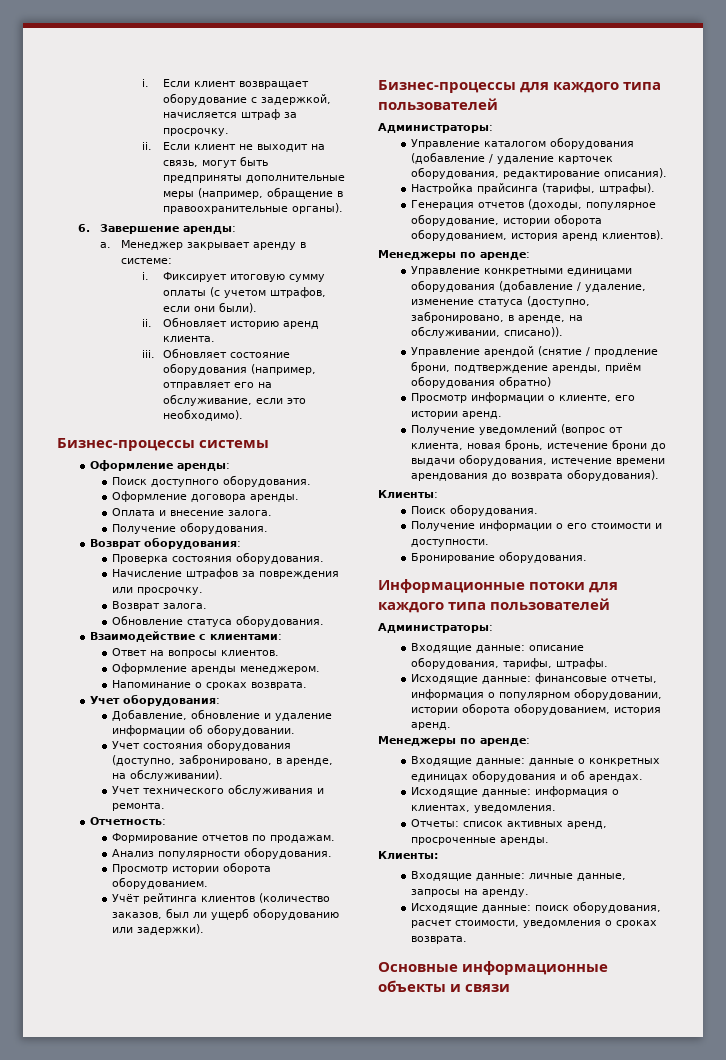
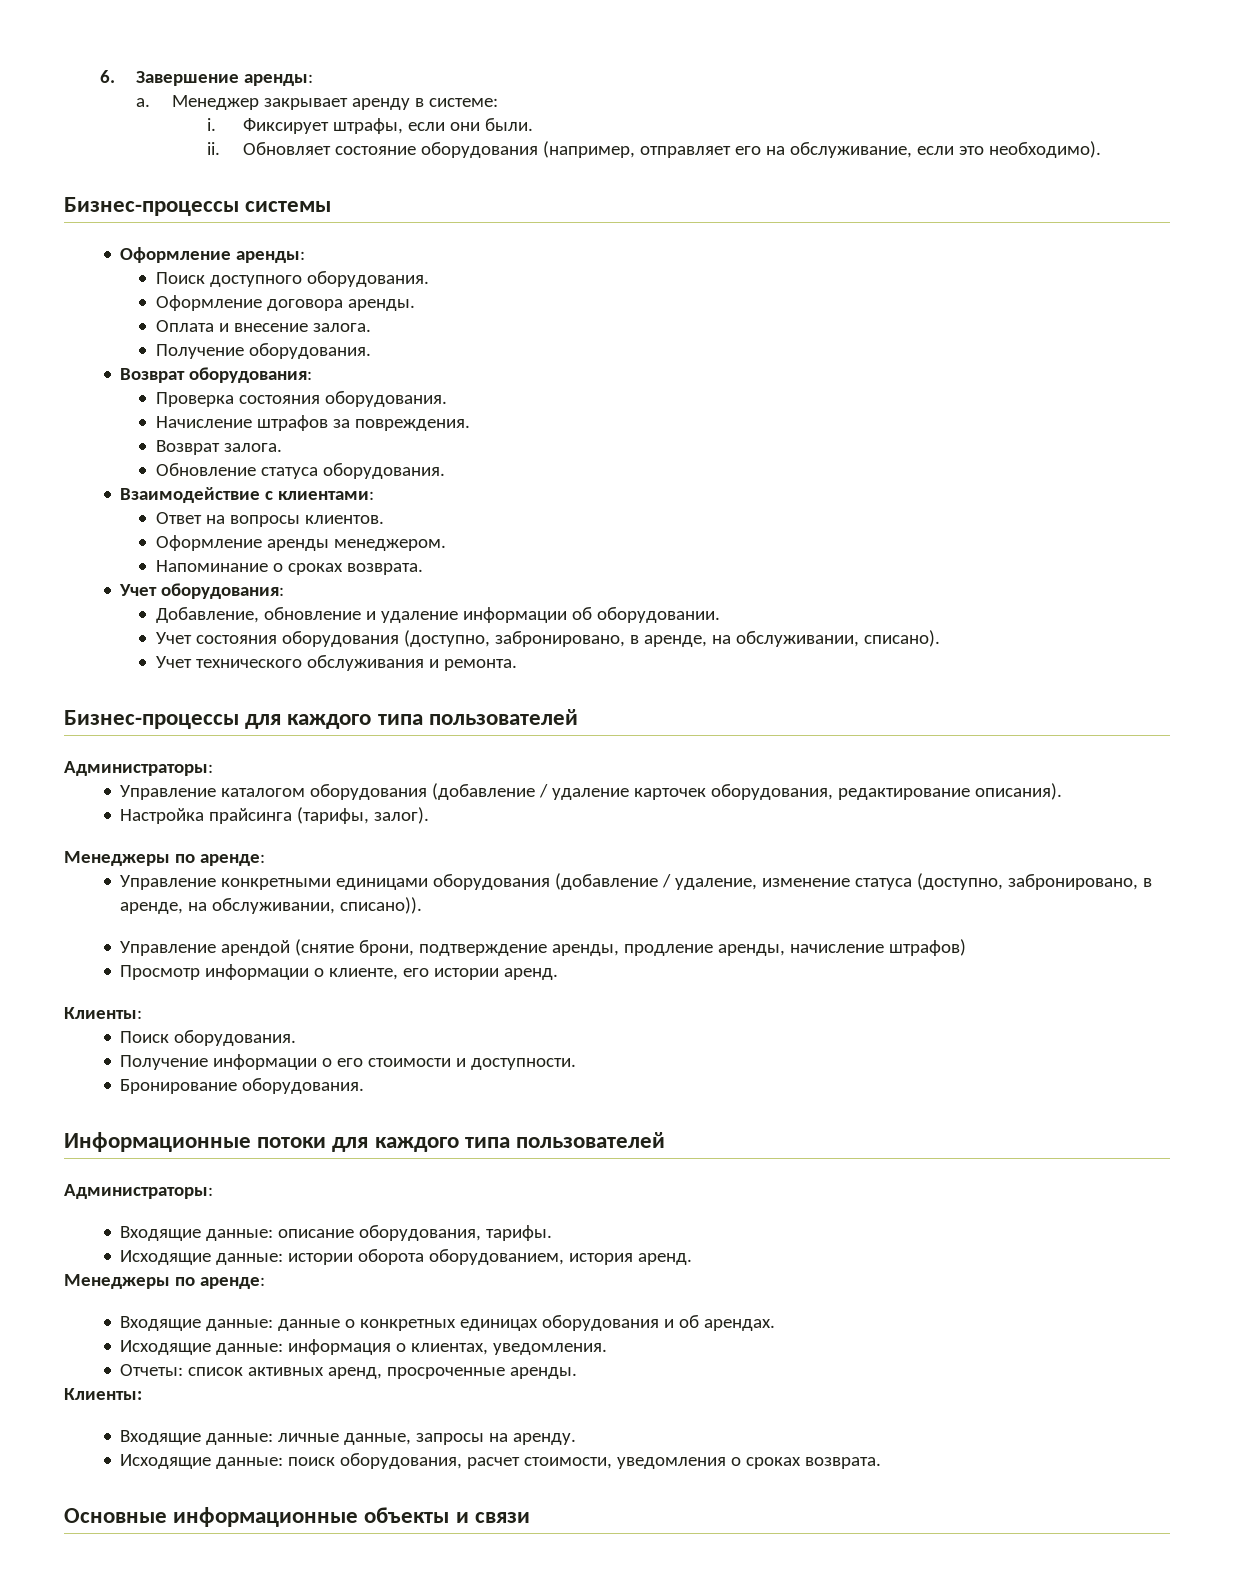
- i. Если клиент возвращает оборудование с задержкой, начисляется штраф за просрочку.
- ii. Если клиент не выходит на связь, могут быть предприняты дополнительные меры (например, обращение в правоохранительные органы).
- Фиксирует итоговую сумму оплаты (с учетом штрафов, если они были).
- ii. Обновляет историю аренд клиента.
- iii.
+ Фиксирует штрафы, если они были.
+ ii.
- Начисление штрафов за повреждения или просрочку.
+ Начисление штрафов за повреждения.
- Учет состояния оборудования (доступно, забронировано, в аренде, на обслуживании).
+ Учет состояния оборудования (доступно, забронировано, в аренде, на обслуживании, списано).
- Отчетность:
- Формирование отчетов по продажам.
- Анализ популярности оборудования.
- Просмотр истории оборота оборудованием.
- Учёт рейтинга клиентов (количество заказов, был ли ущерб оборудованию или задержки).
- Настройка прайсинга (тарифы, штрафы).
- Генерация отчетов (доходы, популярное оборудование, истории оборота оборудованием, история аренд клиентов).
+ Настройка прайсинга (тарифы, залог).
- Управление арендой (снятие / продление брони, подтверждение аренды, приём оборудования обратно)
+ Управление арендой (снятие брони, подтверждение аренды, продление аренды, начисление штрафов)
- Получение уведомлений (вопрос от клиента, новая бронь, истечение брони до выдачи оборудования, истечение времени арендования до возврата оборудования).
- Входящие данные: описание оборудования, тарифы, штрафы.
- Исходящие данные: финансовые отчеты, информация о популярном оборудовании, истории оборота оборудованием, история аренд.
+ Входящие данные: описание оборудования, тарифы.
+ Исходящие данные: истории оборота оборудованием, история аренд.

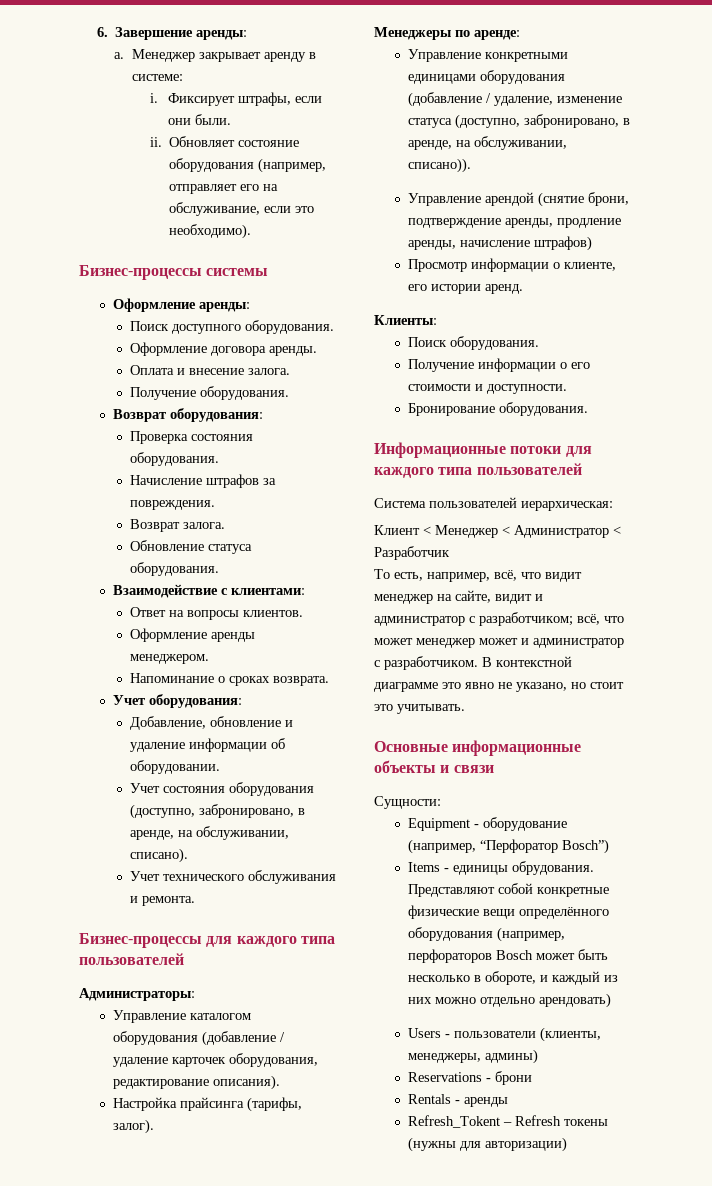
  Информационные потоки для каждого типа пользователей
- Администраторы:
- Входящие данные: описание оборудования, тарифы.
- Исходящие данные: истории оборота оборудованием, история аренд.
- Менеджеры по аренде:
- Входящие данные: данные о конкретных единицах оборудования и об арендах.
- Исходящие данные: информация о клиентах, уведомления.
- Отчеты: список активных аренд, просроченные аренды.
- Клиенты:
- Входящие данные: личные данные, запросы на аренду.
- Исходящие данные: поиск оборудования, расчет стоимости, уведомления о сроках возврата.
+ Система пользователей иерархическая:
+ Клиент < Менеджер < Администратор < Разработчик
+ То есть, например, всё, что видит менеджер на сайте, видит и администратор с разработчиком; всё, что может менеджер может и администратор с разработчиком. В контекстной диаграмме это явно не указано, но стоит это учитывать.
+ Сущности:
+ Equipment - оборудование (например, “Перфоратор Bosch”)
+ Items - единицы обрудования. Представляют собой конкретные физические вещи определённого оборудования (например, перфораторов Bosch может быть несколько в обороте, и каждый из них можно отдельно арендовать)
+ Users - пользователи (клиенты, менеджеры, админы)
+ Reservations - брони
+ Rentals - аренды
+ Refresh_Tokent – Refresh токены (нужны для авторизации)

